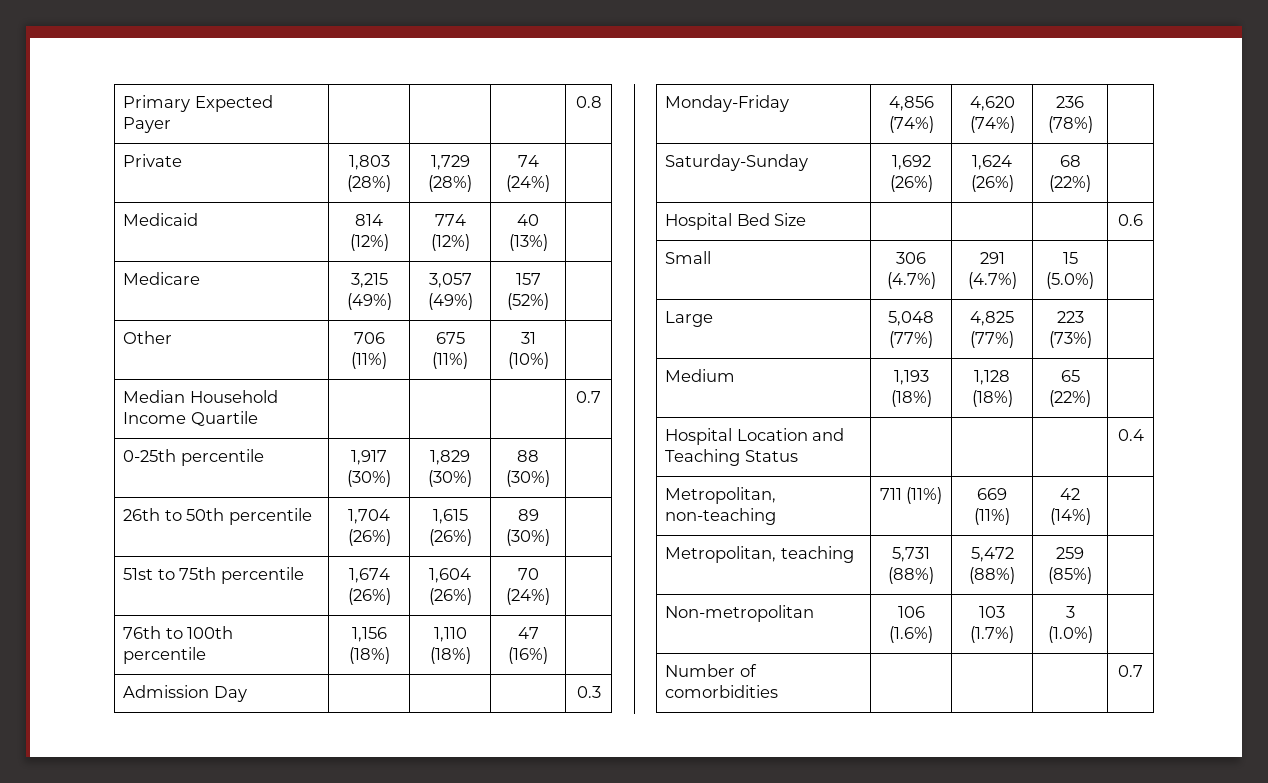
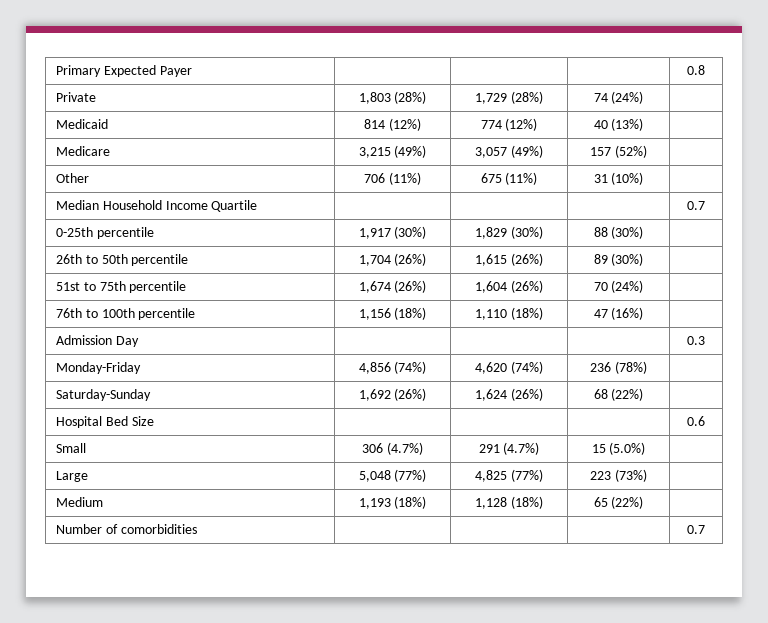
- Hospital Location and Teaching Status | | | | 0.4
- Metropolitan, non-teaching | 711 (11%) | 669 (11%) | 42 (14%) |
- Metropolitan, teaching | 5,731 (88%) | 5,472 (88%) | 259 (85%) |
- Non-metropolitan | 106 (1.6%) | 103 (1.7%) | 3 (1.0%) |

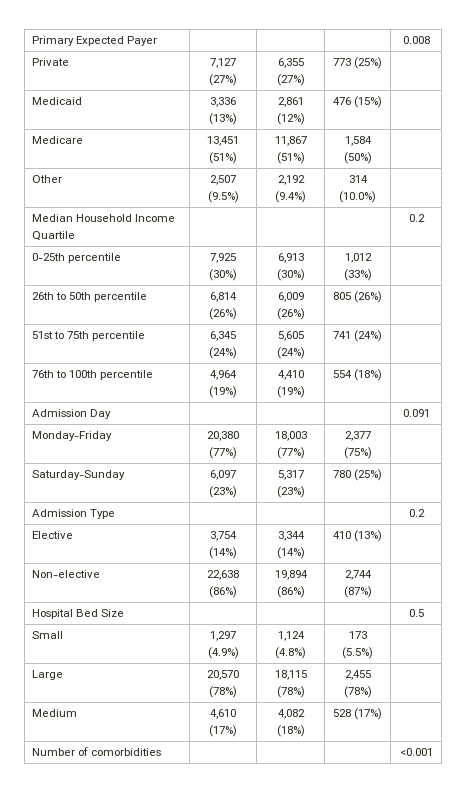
- Primary Expected Payer | | | | 0.8
+ Primary Expected Payer | | | | 0.008
- Private | 1,803 (28%) | 1,729 (28%) | 74 (24%) |
- Medicaid | 814 (12%) | 774 (12%) | 40 (13%) |
- Medicare | 3,215 (49%) | 3,057 (49%) | 157 (52%) |
- Other | 706 (11%) | 675 (11%) | 31 (10%) |
+ Private | 7,127 (27%) | 6,355 (27%) | 773 (25%) |
+ Medicaid | 3,336 (13%) | 2,861 (12%) | 476 (15%) |
+ Medicare | 13,451 (51%) | 11,867 (51%) | 1,584 (50%) |
+ Other | 2,507 (9.5%) | 2,192 (9.4%) | 314 (10.0%) |
- Median Household Income Quartile | | | | 0.7
+ Median Household Income Quartile | | | | 0.2
- 0-25th percentile | 1,917 (30%) | 1,829 (30%) | 88 (30%) |
+ 0-25th percentile | 7,925 (30%) | 6,913 (30%) | 1,012 (33%) |
- 26th to 50th percentile | 1,704 (26%) | 1,615 (26%) | 89 (30%) |
+ 26th to 50th percentile | 6,814 (26%) | 6,009 (26%) | 805 (26%) |
- 51st to 75th percentile | 1,674 (26%) | 1,604 (26%) | 70 (24%) |
+ 51st to 75th percentile | 6,345 (24%) | 5,605 (24%) | 741 (24%) |
- 76th to 100th percentile | 1,156 (18%) | 1,110 (18%) | 47 (16%) |
+ 76th to 100th percentile | 4,964 (19%) | 4,410 (19%) | 554 (18%) |
- Admission Day | | | | 0.3
+ Admission Day | | | | 0.091
- Monday-Friday | 4,856 (74%) | 4,620 (74%) | 236 (78%) |
- Saturday-Sunday | 1,692 (26%) | 1,624 (26%) | 68 (22%) |
+ Monday-Friday | 20,380 (77%) | 18,003 (77%) | 2,377 (75%) |
+ Saturday-Sunday | 6,097 (23%) | 5,317 (23%) | 780 (25%) |
+ Admission Type | | | | 0.2
+ Elective | 3,754 (14%) | 3,344 (14%) | 410 (13%) |
+ Non-elective | 22,638 (86%) | 19,894 (86%) | 2,744 (87%) |
- Hospital Bed Size | | | | 0.6
+ Hospital Bed Size | | | | 0.5
- Small | 306 (4.7%) | 291 (4.7%) | 15 (5.0%) |
- Large | 5,048 (77%) | 4,825 (77%) | 223 (73%) |
- Medium | 1,193 (18%) | 1,128 (18%) | 65 (22%) |
+ Small | 1,297 (4.9%) | 1,124 (4.8%) | 173 (5.5%) |
+ Large | 20,570 (78%) | 18,115 (78%) | 2,455 (78%) |
+ Medium | 4,610 (17%) | 4,082 (18%) | 528 (17%) |
- Number of comorbidities | | | | 0.7
+ Number of comorbidities | | | | <0.001

